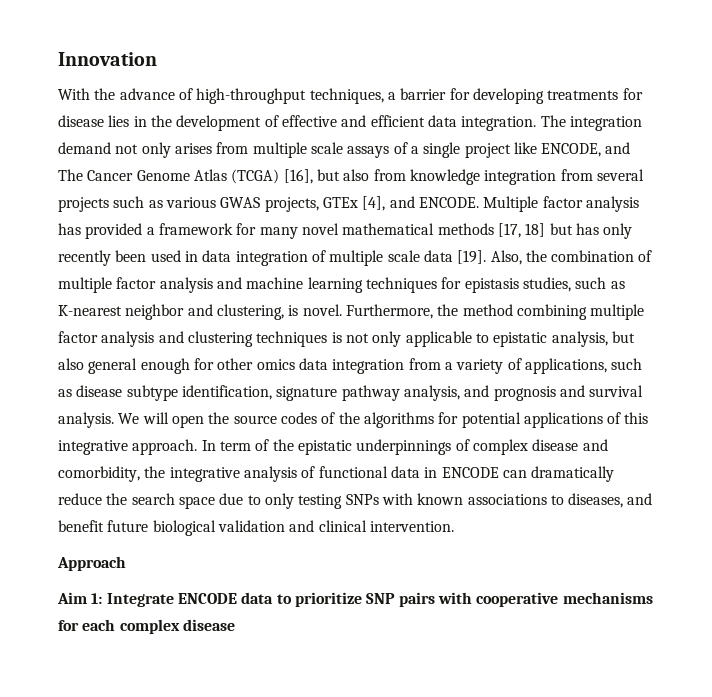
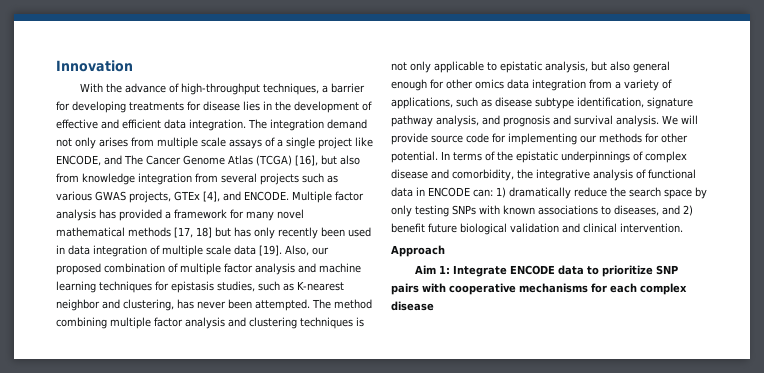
- Also, the combination of multiple factor analysis and machine learning techniques for epistasis studies, such as K-nearest neighbor and clustering, is novel. Furthermore, the method combining multiple factor analysis and clustering techniques is not only applicable to epistatic analysis, but also general enough for other omics data integration from a variety of applications, such as disease subtype identification, signature pathway analysis, and prognosis and survival analysis.
+ Also, our proposed combination of multiple factor analysis and machine learning techniques for epistasis studies, such as K-nearest neighbor and clustering, has never been attempted. The method combining multiple factor analysis and clustering techniques is not only applicable to epistatic analysis, but also general enough for other omics data integration from a variety of applications, such as disease subtype identification, signature pathway analysis, and prognosis and survival analysis.
- We will open the source codes of the algorithms for potential applications of this integrative approach. In term of the epistatic underpinnings of complex disease and comorbidity, the integrative analysis of functional data in ENCODE can dramatically reduce the search space due to only testing SNPs with known associations to diseases, and benefit future biological validation and clinical intervention.
+ We will provide source code for implementing our methods for other potential. In terms of the epistatic underpinnings of complex disease and comorbidity, the integrative analysis of functional data in ENCODE can: 1) dramatically reduce the search space by only testing SNPs with known associations to diseases, and 2) benefit future biological validation and clinical intervention.

